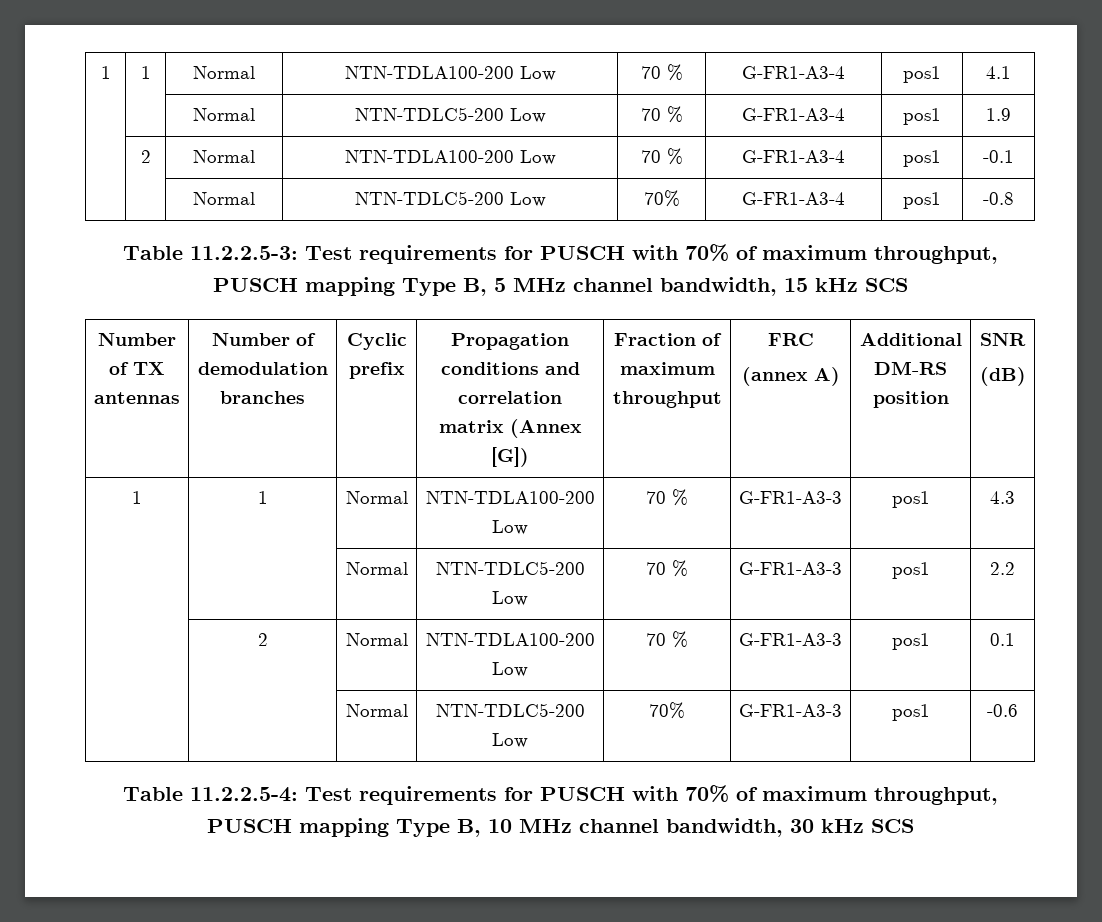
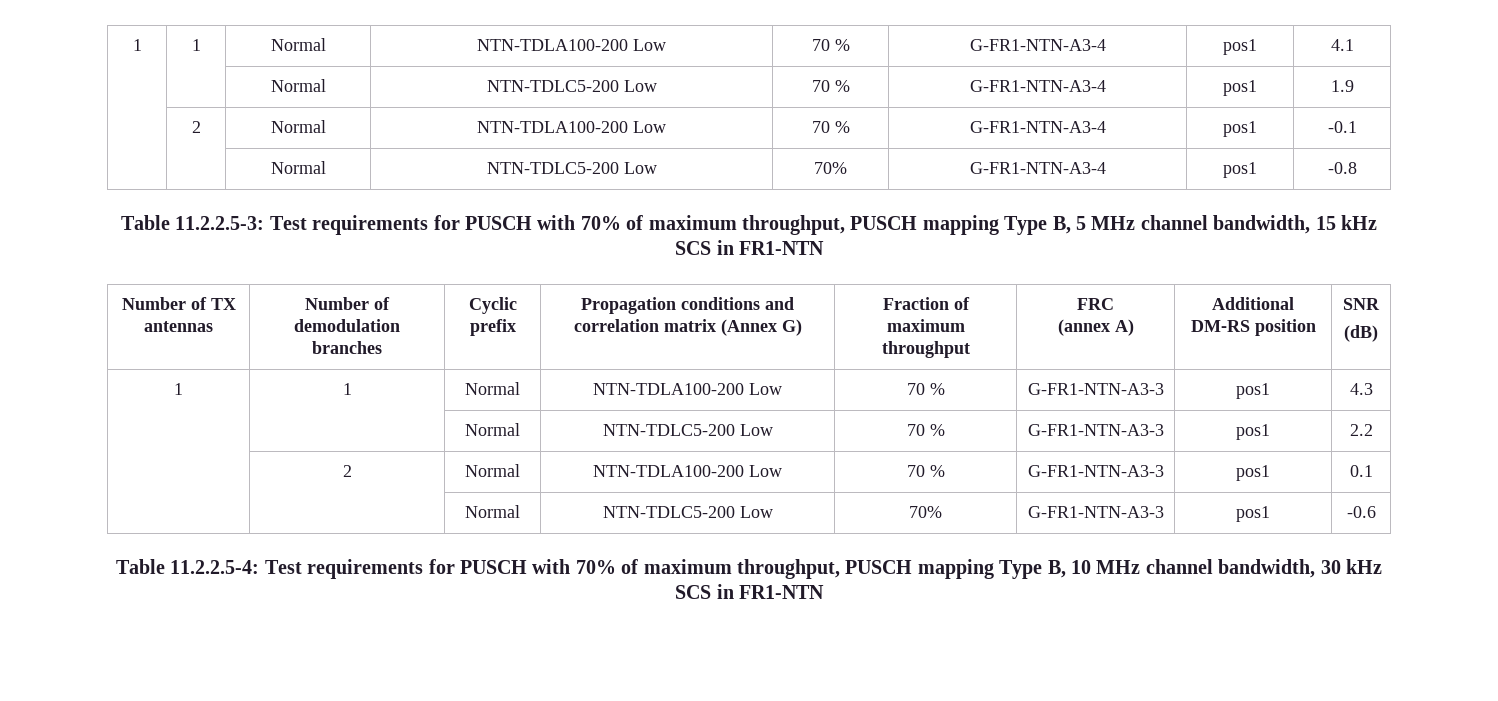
- 1 | 1 | Normal | NTN-TDLA100-200 Low | 70 % | G-FR1-A3-4 | pos1 | 4.1
+ 1 | 1 | Normal | NTN-TDLA100-200 Low | 70 % | G-FR1-NTN-A3-4 | pos1 | 4.1
- | | Normal | NTN-TDLC5-200 Low | 70 % | G-FR1-A3-4 | pos1 | 1.9
+ | | Normal | NTN-TDLC5-200 Low | 70 % | G-FR1-NTN-A3-4 | pos1 | 1.9
- | 2 | Normal | NTN-TDLA100-200 Low | 70 % | G-FR1-A3-4 | pos1 | -0.1
+ | 2 | Normal | NTN-TDLA100-200 Low | 70 % | G-FR1-NTN-A3-4 | pos1 | -0.1
- | | Normal | NTN-TDLC5-200 Low | 70% | G-FR1-A3-4 | pos1 | -0.8
+ | | Normal | NTN-TDLC5-200 Low | 70% | G-FR1-NTN-A3-4 | pos1 | -0.8
- Table 11.2.2.5-3: Test requirements for PUSCH with 70% of maximum throughput, PUSCH mapping Type B, 5 MHz channel bandwidth, 15 kHz SCS
+ Table 11.2.2.5-3: Test requirements for PUSCH with 70% of maximum throughput, PUSCH mapping Type B, 5 MHz channel bandwidth, 15 kHz SCS in FR1-NTN
- Number of TX antennas | Number of demodulation branches | Cyclic prefix | Propagation conditions and correlation matrix (Annex [G]) | Fraction of maximum throughput | FRC
+ Number of TX antennas | Number of demodulation branches | Cyclic prefix | Propagation conditions and correlation matrix (Annex G) | Fraction of maximum throughput | FRC
- 1 | 1 | Normal | NTN-TDLA100-200 Low | 70 % | G-FR1-A3-3 | pos1 | 4.3
+ 1 | 1 | Normal | NTN-TDLA100-200 Low | 70 % | G-FR1-NTN-A3-3 | pos1 | 4.3
- | | Normal | NTN-TDLC5-200 Low | 70 % | G-FR1-A3-3 | pos1 | 2.2
+ | | Normal | NTN-TDLC5-200 Low | 70 % | G-FR1-NTN-A3-3 | pos1 | 2.2
- | 2 | Normal | NTN-TDLA100-200 Low | 70 % | G-FR1-A3-3 | pos1 | 0.1
+ | 2 | Normal | NTN-TDLA100-200 Low | 70 % | G-FR1-NTN-A3-3 | pos1 | 0.1
- | | Normal | NTN-TDLC5-200 Low | 70% | G-FR1-A3-3 | pos1 | -0.6
+ | | Normal | NTN-TDLC5-200 Low | 70% | G-FR1-NTN-A3-3 | pos1 | -0.6
- Table 11.2.2.5-4: Test requirements for PUSCH with 70% of maximum throughput, PUSCH mapping Type B, 10 MHz channel bandwidth, 30 kHz SCS
+ Table 11.2.2.5-4: Test requirements for PUSCH with 70% of maximum throughput, PUSCH mapping Type B, 10 MHz channel bandwidth, 30 kHz SCS in FR1-NTN

